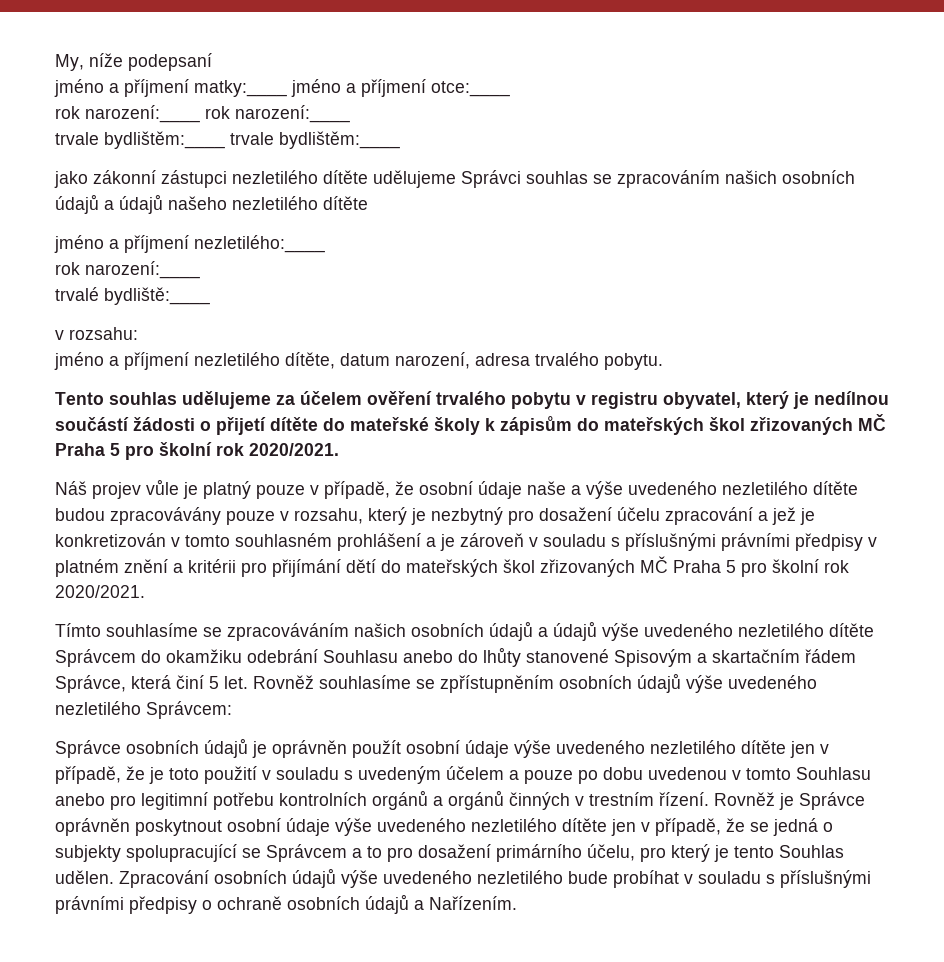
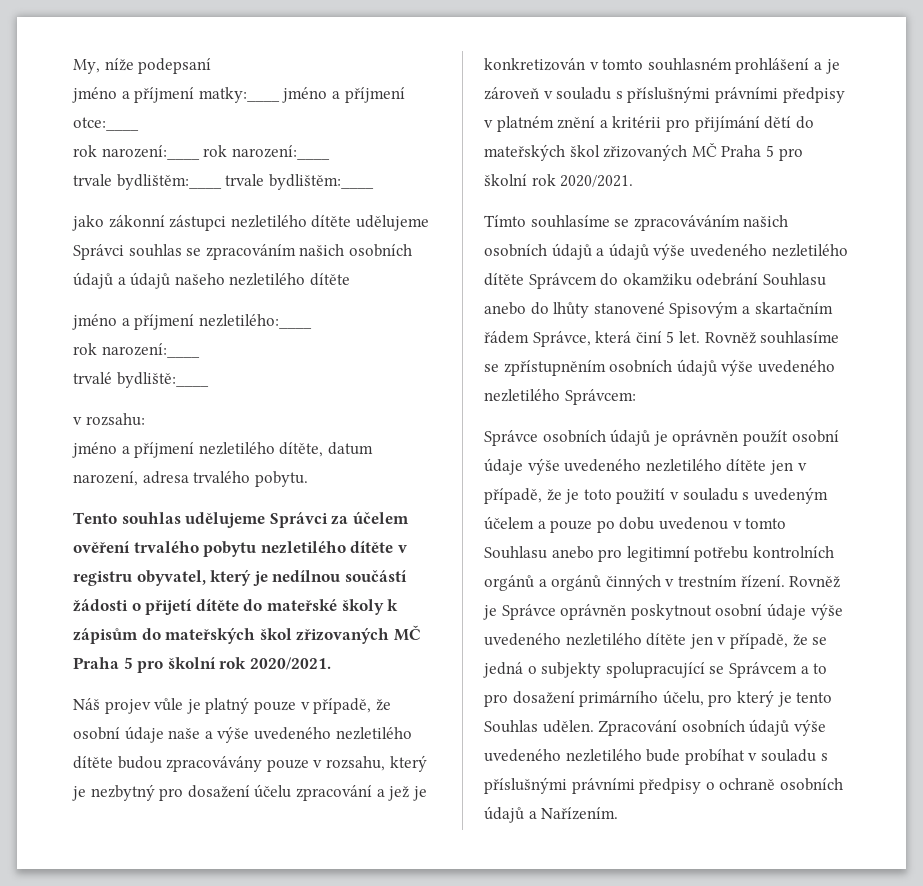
- Tento souhlas udělujeme za účelem ověření trvalého pobytu v registru obyvatel, který je nedílnou součástí žádosti o přijetí dítěte do mateřské školy k zápisům do mateřských škol zřizovaných MČ Praha 5 pro školní rok 2020/2021.
+ Tento souhlas udělujeme Správci za účelem ověření trvalého pobytu nezletilého dítěte v registru obyvatel, který je nedílnou součástí žádosti o přijetí dítěte do mateřské školy k zápisům do mateřských škol zřizovaných MČ Praha 5 pro školní rok 2020/2021.

